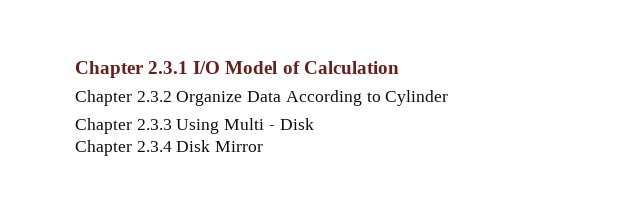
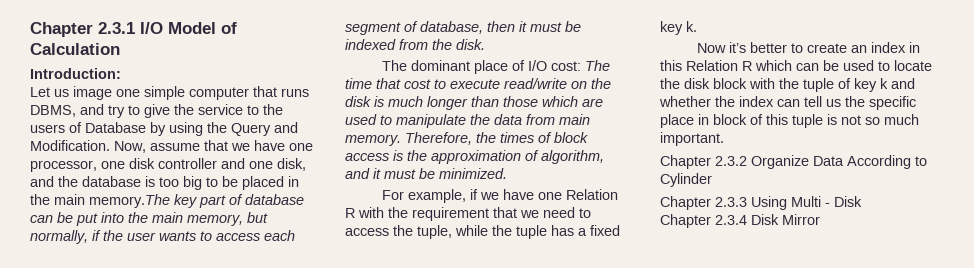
+ Introduction:
+ Let us image one simple computer that runs DBMS, and try to give the service to the users of Database by using the Query and Modification. Now, assume that we have one processor, one disk controller and one disk, and the database is too big to be placed in the main memory.The key part of database can be put into the main memory, but normally, if the user wants to access each segment of database, then it must be indexed from the disk.
+ The dominant place of I/O cost: The time that cost to execute read/write on the disk is much longer than those which are used to manipulate the data from main memory. Therefore, the times of block access is the approximation of algorithm, and it must be minimized.
+ For example, if we have one Relation R with the requirement that we need to access the tuple, while the tuple has a fixed key k.
+ Now it’s better to create an index in this Relation R which can be used to locate the disk block with the tuple of key k and whether the index can tell us the specific place in block of this tuple is not so much important.

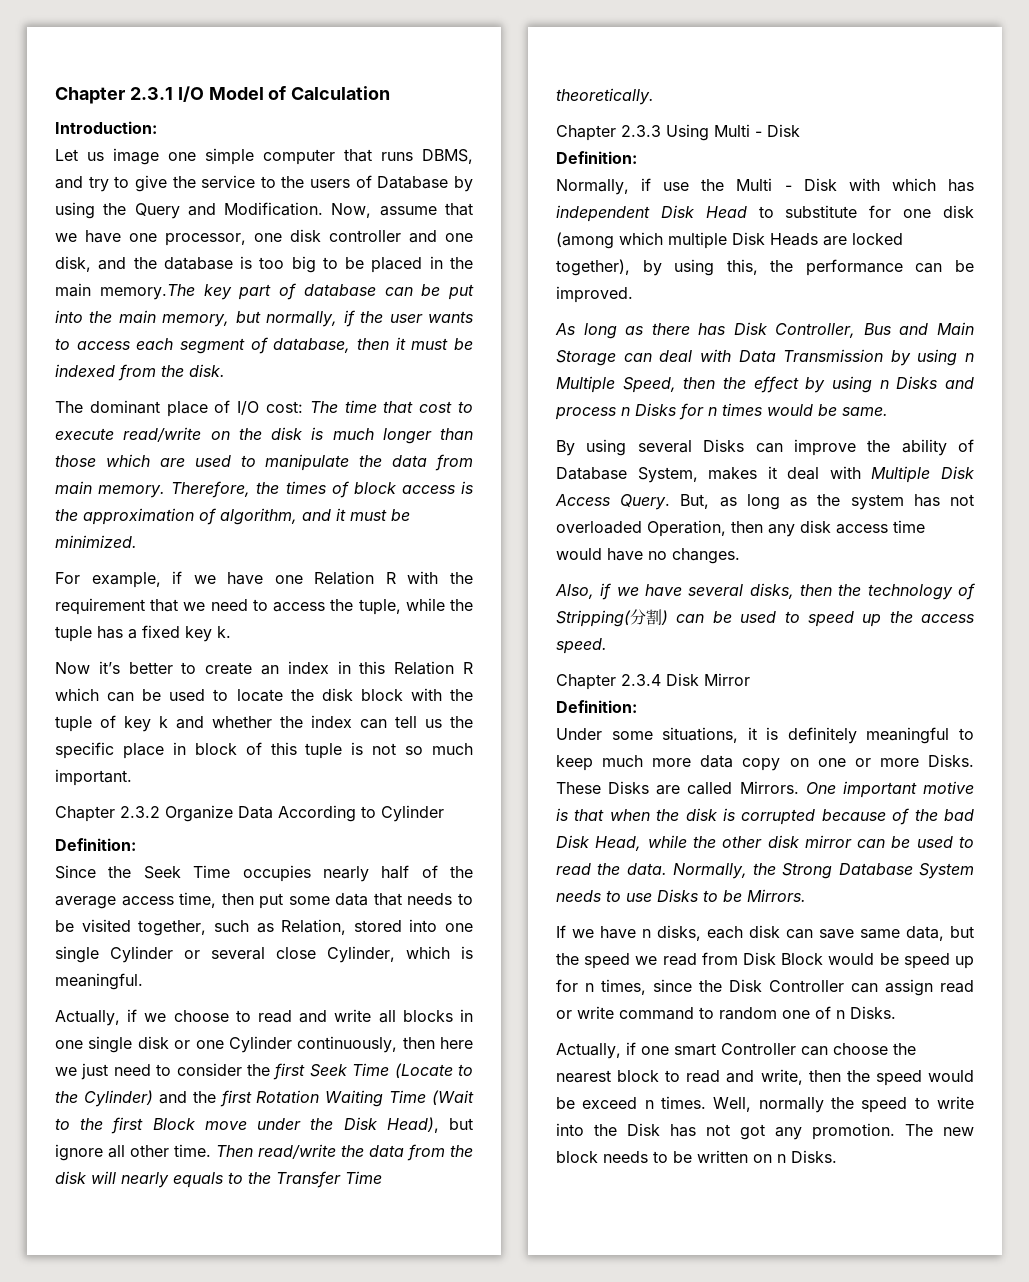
  Chapter 2.3.2 Organize Data According to Cylinder
+ Definition:
+ Since the Seek Time occupies nearly half of the average access time, then put some data that needs to be visited together, such as Relation, stored into one single Cylinder or several close Cylinder, which is meaningful.
+ Actually, if we choose to read and write all blocks in one single disk or one Cylinder continuously, then here we just need to consider the first Seek Time (Locate to the Cylinder) and the first Rotation Waiting Time (Wait to the first Block move under the Disk Head), but ignore all other time. Then read/write the data from the disk will nearly equals to the Transfer Time theoretically.
  Chapter 2.3.3 Using Multi - Disk
+ Definition:
+ Normally, if use the Multi - Disk with which has independent Disk Head to substitute for one disk (among which multiple Disk Heads are locked together), by using this, the performance can be improved.
+ As long as there has Disk Controller, Bus and Main Storage can deal with Data Transmission by using n Multiple Speed, then the effect by using n Disks and process n Disks for n times would be same.
+ By using several Disks can improve the ability of Database System, makes it deal with Multiple Disk Access Query. But, as long as the system has not overloaded Operation, then any disk access time would have no changes.
+ Also, if we have several disks, then the technology of Stripping(分割) can be used to speed up the access speed.
  Chapter 2.3.4 Disk Mirror
+ Definition:
+ Under some situations, it is definitely meaningful to keep much more data copy on one or more Disks. These Disks are called Mirrors. One important motive is that when the disk is corrupted because of the bad Disk Head, while the other disk mirror can be used to read the data. Normally, the Strong Database System needs to use Disks to be Mirrors.
+ If we have n disks, each disk can save same data, but the speed we read from Disk Block would be speed up for n times, since the Disk Controller can assign read or write command to random one of n Disks.
+ Actually, if one smart Controller can choose the nearest block to read and write, then the speed would be exceed n times. Well, normally the speed to write into the Disk has not got any promotion. The new block needs to be written on n Disks.

